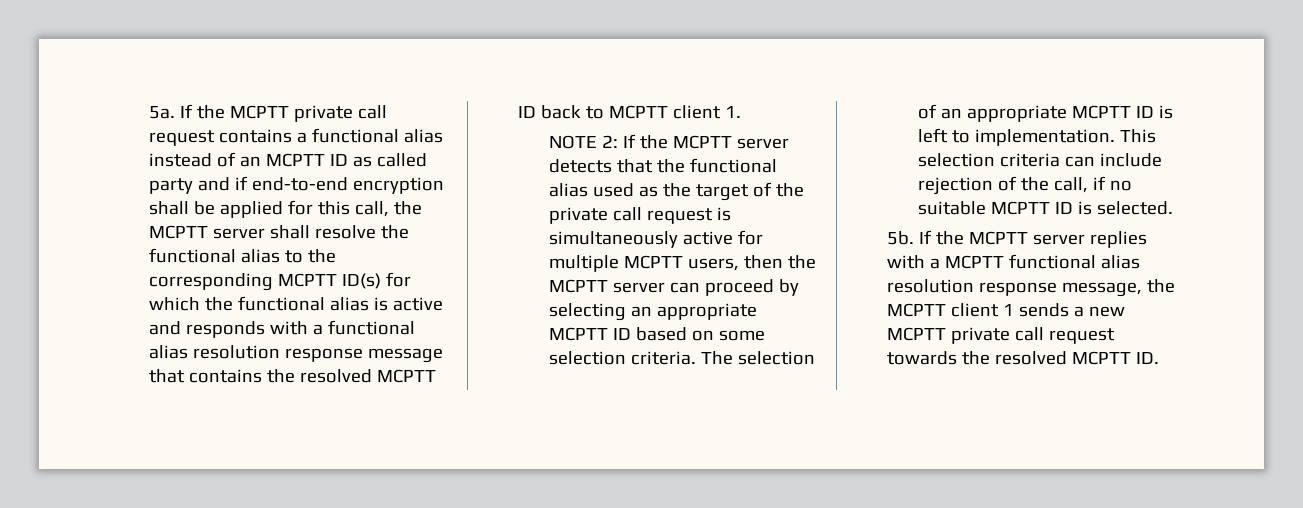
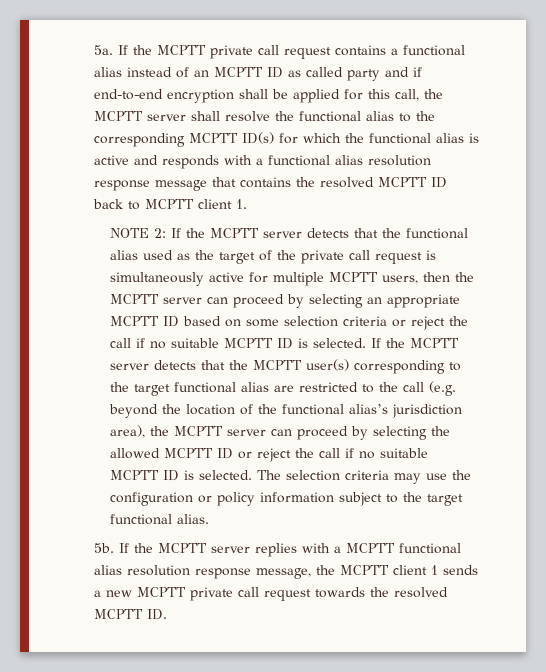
- NOTE 2: If the MCPTT server detects that the functional alias used as the target of the private call request is simultaneously active for multiple MCPTT users, then the MCPTT server can proceed by selecting an appropriate MCPTT ID based on some selection criteria. The selection of an appropriate MCPTT ID is left to implementation. This selection criteria can include rejection of the call, if no suitable MCPTT ID is selected.
+ NOTE 2: If the MCPTT server detects that the functional alias used as the target of the private call request is simultaneously active for multiple MCPTT users, then the MCPTT server can proceed by selecting an appropriate MCPTT ID based on some selection criteria or reject the call if no suitable MCPTT ID is selected. If the MCPTT server detects that the MCPTT user(s) corresponding to the target functional alias are restricted to the call (e.g. beyond the location of the functional alias’s jurisdiction area), the MCPTT server can proceed by selecting the allowed MCPTT ID or reject the call if no suitable MCPTT ID is selected. The selection criteria may use the configuration or policy information subject to the target functional alias.

